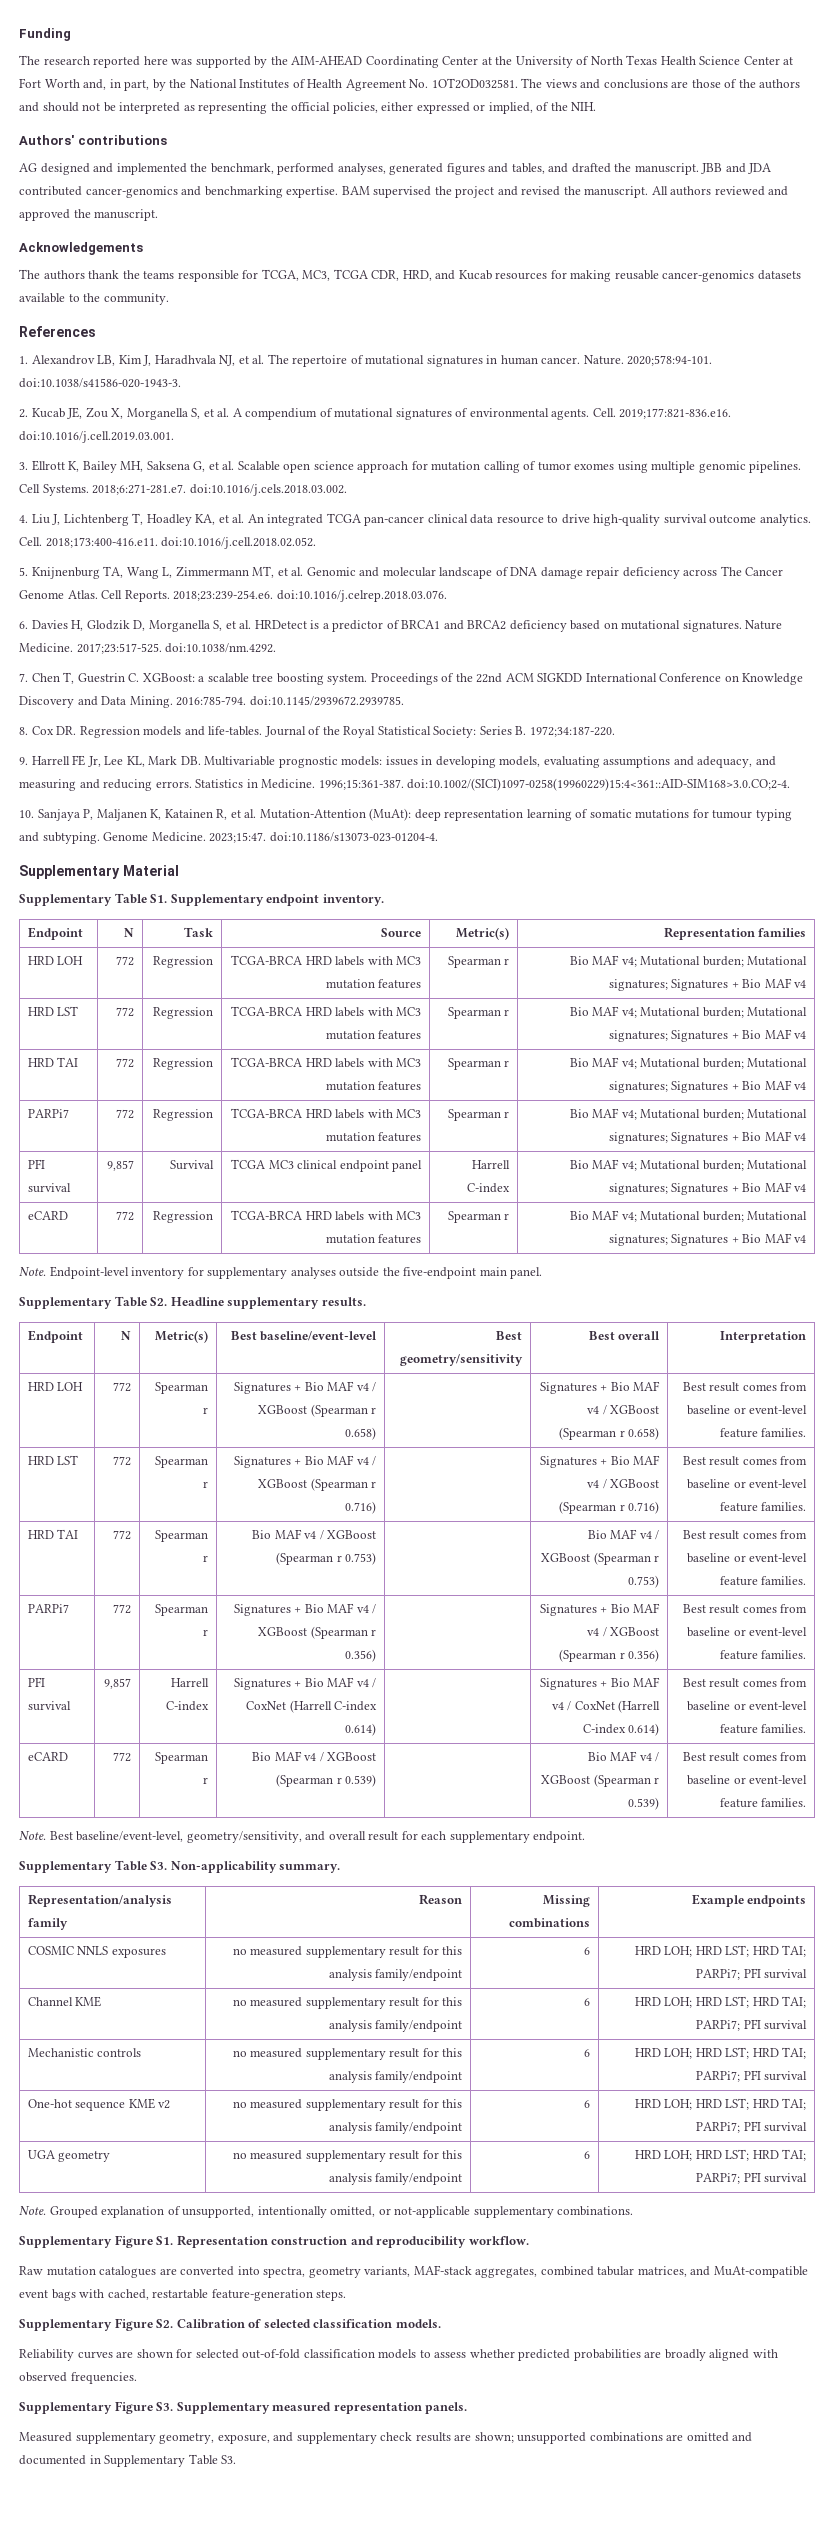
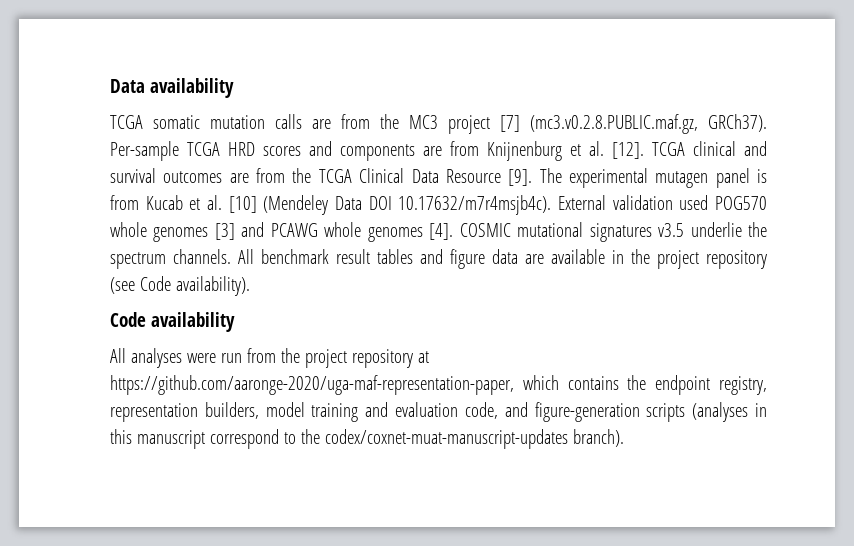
- Funding
- The research reported here was supported by the AIM-AHEAD Coordinating Center at the University of North Texas Health Science Center at Fort Worth and, in part, by the National Institutes of Health Agreement No. 1OT2OD032581. The views and conclusions are those of the authors and should not be interpreted as representing the official policies, either expressed or implied, of the NIH.
- Authors' contributions
- AG designed and implemented the benchmark, performed analyses, generated figures and tables, and drafted the manuscript. JBB and JDA contributed cancer-genomics and benchmarking expertise. BAM supervised the project and revised the manuscript. All authors reviewed and approved the manuscript.
- Acknowledgements
- The authors thank the teams responsible for TCGA, MC3, TCGA CDR, HRD, and Kucab resources for making reusable cancer-genomics datasets available to the community.
- References
- 1. Alexandrov LB, Kim J, Haradhvala NJ, et al. The repertoire of mutational signatures in human cancer. Nature. 2020;578:94-101. doi:10.1038/s41586-020-1943-3.
- 2. Kucab JE, Zou X, Morganella S, et al. A compendium of mutational signatures of environmental agents. Cell. 2019;177:821-836.e16. doi:10.1016/j.cell.2019.03.001.
- 3. Ellrott K, Bailey MH, Saksena G, et al. Scalable open science approach for mutation calling of tumor exomes using multiple genomic pipelines. Cell Systems. 2018;6:271-281.e7. doi:10.1016/j.cels.2018.03.002.
- 4. Liu J, Lichtenberg T, Hoadley KA, et al. An integrated TCGA pan-cancer clinical data resource to drive high-quality survival outcome analytics. Cell. 2018;173:400-416.e11. doi:10.1016/j.cell.2018.02.052.
- 5. Knijnenburg TA, Wang L, Zimmermann MT, et al. Genomic and molecular landscape of DNA damage repair deficiency across The Cancer Genome Atlas. Cell Reports. 2018;23:239-254.e6. doi:10.1016/j.celrep.2018.03.076.
- 6. Davies H, Glodzik D, Morganella S, et al. HRDetect is a predictor of BRCA1 and BRCA2 deficiency based on mutational signatures. Nature Medicine. 2017;23:517-525. doi:10.1038/nm.4292.
- 7. Chen T, Guestrin C. XGBoost: a scalable tree boosting system. Proceedings of the 22nd ACM SIGKDD International Conference on Knowledge Discovery and Data Mining. 2016:785-794. doi:10.1145/2939672.2939785.
- 8. Cox DR. Regression models and life-tables. Journal of the Royal Statistical Society: Series B. 1972;34:187-220.
- 9. Harrell FE Jr, Lee KL, Mark DB. Multivariable prognostic models: issues in developing models, evaluating assumptions and adequacy, and measuring and reducing errors. Statistics in Medicine. 1996;15:361-387. doi:10.1002/(SICI)1097-0258(19960229)15:4<361::AID-SIM168>3.0.CO;2-4.
- 10. Sanjaya P, Maljanen K, Katainen R, et al. Mutation-Attention (MuAt): deep representation learning of somatic mutations for tumour typing and subtyping. Genome Medicine. 2023;15:47. doi:10.1186/s13073-023-01204-4.
- Supplementary Material
- Supplementary Table S1. Supplementary endpoint inventory.
- Endpoint | N | Task | Source | Metric(s) | Representation families
- HRD LOH | 772 | Regression | TCGA-BRCA HRD labels with MC3 mutation features | Spearman r | Bio MAF v4; Mutational burden; Mutational signatures; Signatures + Bio MAF v4
- HRD LST | 772 | Regression | TCGA-BRCA HRD labels with MC3 mutation features | Spearman r | Bio MAF v4; Mutational burden; Mutational signatures; Signatures + Bio MAF v4
- HRD TAI | 772 | Regression | TCGA-BRCA HRD labels with MC3 mutation features | Spearman r | Bio MAF v4; Mutational burden; Mutational signatures; Signatures + Bio MAF v4
- PARPi7 | 772 | Regression | TCGA-BRCA HRD labels with MC3 mutation features | Spearman r | Bio MAF v4; Mutational burden; Mutational signatures; Signatures + Bio MAF v4
- PFI survival | 9,857 | Survival | TCGA MC3 clinical endpoint panel | Harrell C-index | Bio MAF v4; Mutational burden; Mutational signatures; Signatures + Bio MAF v4
- eCARD | 772 | Regression | TCGA-BRCA HRD labels with MC3 mutation features | Spearman r | Bio MAF v4; Mutational burden; Mutational signatures; Signatures + Bio MAF v4
- Note. Endpoint-level inventory for supplementary analyses outside the five-endpoint main panel.
- Supplementary Table S2. Headline supplementary results.
- Endpoint | N | Metric(s) | Best baseline/event-level | Best geometry/sensitivity | Best overall | Interpretation
- HRD LOH | 772 | Spearman r | Signatures + Bio MAF v4 / XGBoost (Spearman r 0.658) | | Signatures + Bio MAF v4 / XGBoost (Spearman r 0.658) | Best result comes from baseline or event-level feature families.
- HRD LST | 772 | Spearman r | Signatures + Bio MAF v4 / XGBoost (Spearman r 0.716) | | Signatures + Bio MAF v4 / XGBoost (Spearman r 0.716) | Best result comes from baseline or event-level feature families.
- HRD TAI | 772 | Spearman r | Bio MAF v4 / XGBoost (Spearman r 0.753) | | Bio MAF v4 / XGBoost (Spearman r 0.753) | Best result comes from baseline or event-level feature families.
- PARPi7 | 772 | Spearman r | Signatures + Bio MAF v4 / XGBoost (Spearman r 0.356) | | Signatures + Bio MAF v4 / XGBoost (Spearman r 0.356) | Best result comes from baseline or event-level feature families.
- PFI survival | 9,857 | Harrell C-index | Signatures + Bio MAF v4 / CoxNet (Harrell C-index 0.614) | | Signatures + Bio MAF v4 / CoxNet (Harrell C-index 0.614) | Best result comes from baseline or event-level feature families.
- eCARD | 772 | Spearman r | Bio MAF v4 / XGBoost (Spearman r 0.539) | | Bio MAF v4 / XGBoost (Spearman r 0.539) | Best result comes from baseline or event-level feature families.
- Note. Best baseline/event-level, geometry/sensitivity, and overall result for each supplementary endpoint.
- Supplementary Table S3. Non-applicability summary.
- Representation/analysis family | Reason | Missing combinations | Example endpoints
- COSMIC NNLS exposures | no measured supplementary result for this analysis family/endpoint | 6 | HRD LOH; HRD LST; HRD TAI; PARPi7; PFI survival
- Channel KME | no measured supplementary result for this analysis family/endpoint | 6 | HRD LOH; HRD LST; HRD TAI; PARPi7; PFI survival
- Mechanistic controls | no measured supplementary result for this analysis family/endpoint | 6 | HRD LOH; HRD LST; HRD TAI; PARPi7; PFI survival
- One-hot sequence KME v2 | no measured supplementary result for this analysis family/endpoint | 6 | HRD LOH; HRD LST; HRD TAI; PARPi7; PFI survival
- UGA geometry | no measured supplementary result for this analysis family/endpoint | 6 | HRD LOH; HRD LST; HRD TAI; PARPi7; PFI survival
- Note. Grouped explanation of unsupported, intentionally omitted, or not-applicable supplementary combinations.
- Supplementary Figure S1. Representation construction and reproducibility workflow.
- Raw mutation catalogues are converted into spectra, geometry variants, MAF-stack aggregates, combined tabular matrices, and MuAt-compatible event bags with cached, restartable feature-generation steps.
- Supplementary Figure S2. Calibration of selected classification models.
- Reliability curves are shown for selected out-of-fold classification models to assess whether predicted probabilities are broadly aligned with observed frequencies.
- Supplementary Figure S3. Supplementary measured representation panels.
- Measured supplementary geometry, exposure, and supplementary check results are shown; unsupported combinations are omitted and documented in Supplementary Table S3.
+ Data availability
+ TCGA somatic mutation calls are from the MC3 project [7] (mc3.v0.2.8.PUBLIC.maf.gz, GRCh37). Per-sample TCGA HRD scores and components are from Knijnenburg et al. [12]. TCGA clinical and survival outcomes are from the TCGA Clinical Data Resource [9]. The experimental mutagen panel is from Kucab et al. [10] (Mendeley Data DOI 10.17632/m7r4msjb4c). External validation used POG570 whole genomes [3] and PCAWG whole genomes [4]. COSMIC mutational signatures v3.5 underlie the spectrum channels. All benchmark result tables and figure data are available in the project repository (see Code availability).
+ Code availability
+ All analyses were run from the project repository at https://github.com/aaronge-2020/uga-maf-representation-paper, which contains the endpoint registry, representation builders, model training and evaluation code, and figure-generation scripts (analyses in this manuscript correspond to the codex/coxnet-muat-manuscript-updates branch).

